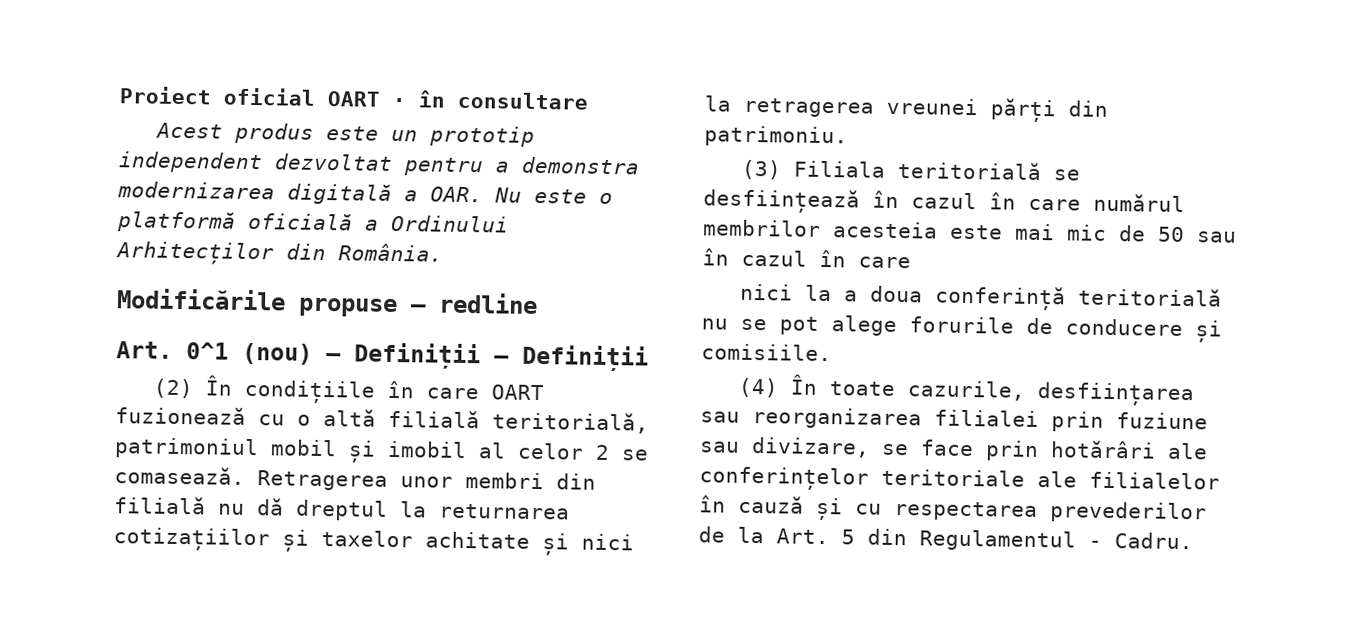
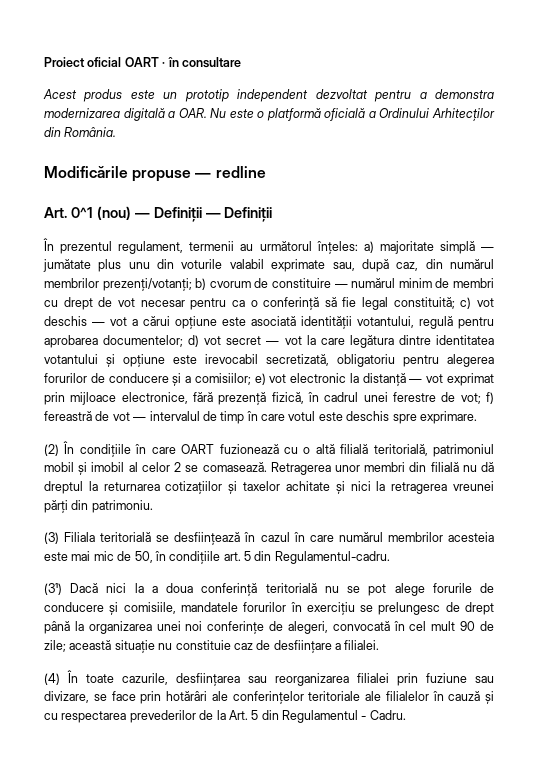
+ În prezentul regulament, termenii au următorul înțeles: a) majoritate simplă — jumătate plus unu din voturile valabil exprimate sau, după caz, din numărul membrilor prezenți/votanți; b) cvorum de constituire — numărul minim de membri cu drept de vot necesar pentru ca o conferință să fie legal constituită; c) vot deschis — vot a cărui opțiune este asociată identității votantului, regulă pentru aprobarea documentelor; d) vot secret — vot la care legătura dintre identitatea votantului și opțiune este irevocabil secretizată, obligatoriu pentru alegerea forurilor de conducere și a comisiilor; e) vot electronic la distanță — vot exprimat prin mijloace electronice, fără prezență fizică, în cadrul unei ferestre de vot; f) fereastră de vot — intervalul de timp în care votul este deschis spre exprimare.
- (3) Filiala teritorială se desființează în cazul în care numărul membrilor acesteia este mai mic de 50 sau în cazul în care
- nici la a doua conferință teritorială nu se pot alege forurile de conducere și comisiile.
+ (3) Filiala teritorială se desființează în cazul în care numărul membrilor acesteia este mai mic de 50, în condițiile art. 5 din Regulamentul-cadru.
+ (3¹) Dacă nici la a doua conferință teritorială nu se pot alege forurile de conducere și comisiile, mandatele forurilor în exercițiu se prelungesc de drept până la organizarea unei noi conferințe de alegeri, convocată în cel mult 90 de zile; această situație nu constituie caz de desființare a filialei.

